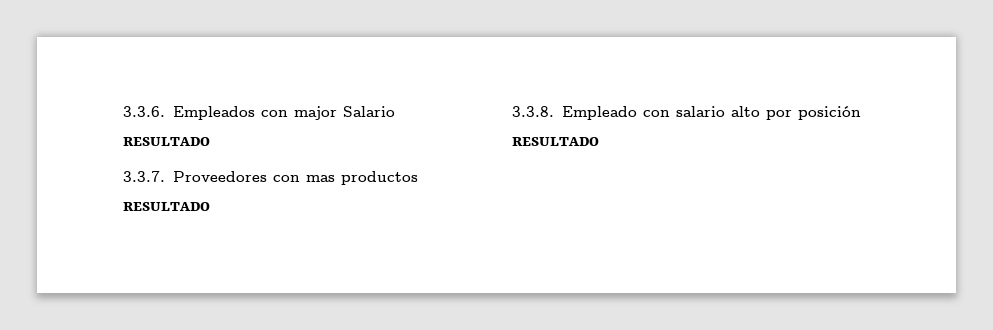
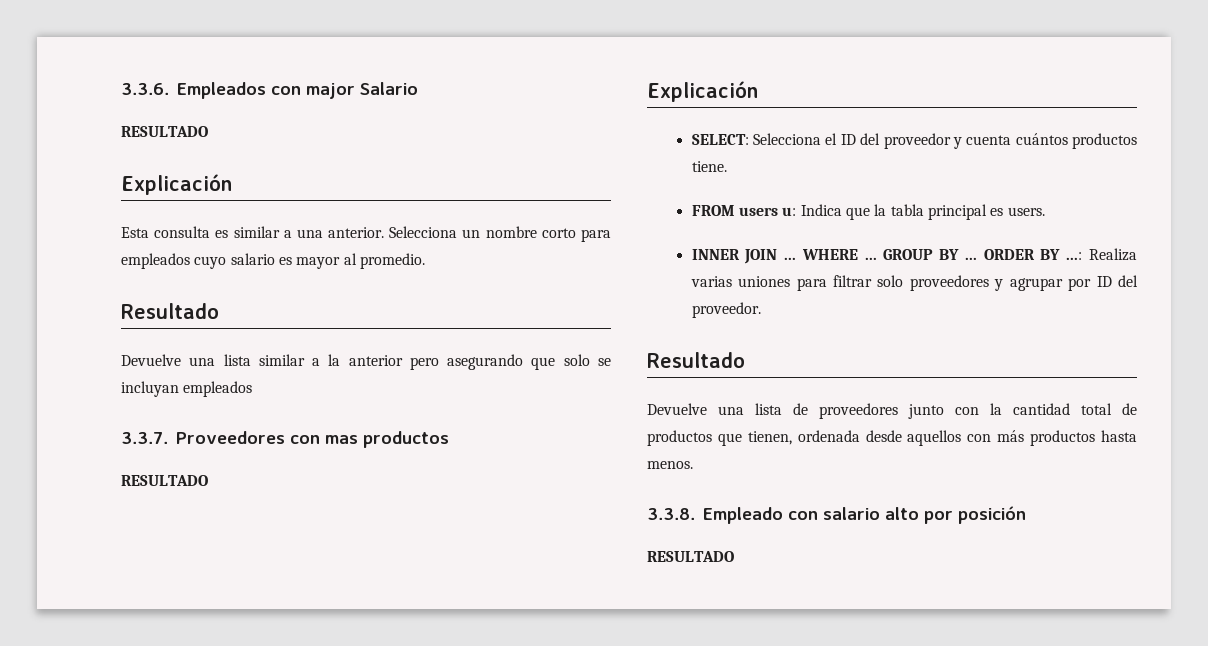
  3.3.6. Empleados con major Salario
  RESULTADO
+ Explicación
+ Esta consulta es similar a una anterior. Selecciona un nombre corto para empleados cuyo salario es mayor al promedio.
+ Resultado
+ Devuelve una lista similar a la anterior pero asegurando que solo se incluyan empleados
  3.3.7. Proveedores con mas productos
  RESULTADO
+ Explicación
+ SELECT: Selecciona el ID del proveedor y cuenta cuántos productos tiene.
+ FROM users u: Indica que la tabla principal es users.
+ INNER JOIN ... WHERE ... GROUP BY ... ORDER BY ...: Realiza varias uniones para filtrar solo proveedores y agrupar por ID del proveedor.
+ Resultado
+ Devuelve una lista de proveedores junto con la cantidad total de productos que tienen, ordenada desde aquellos con más productos hasta menos.

